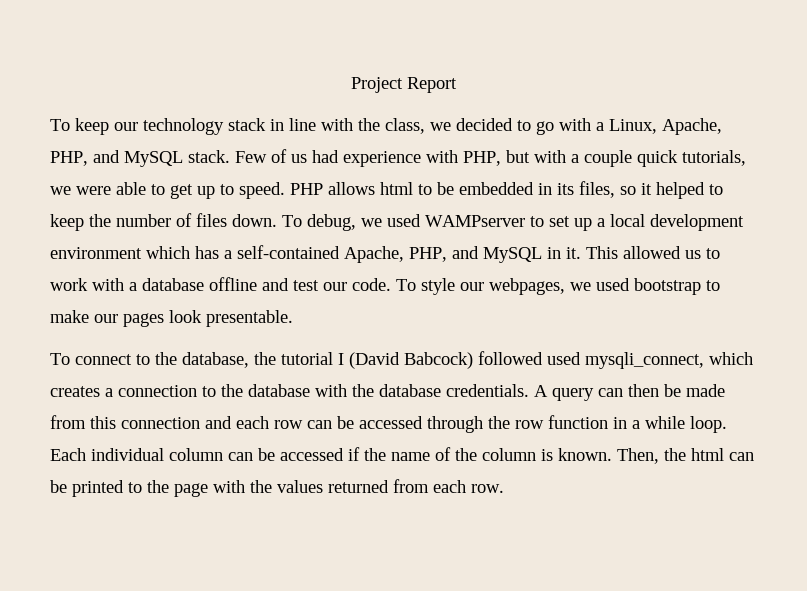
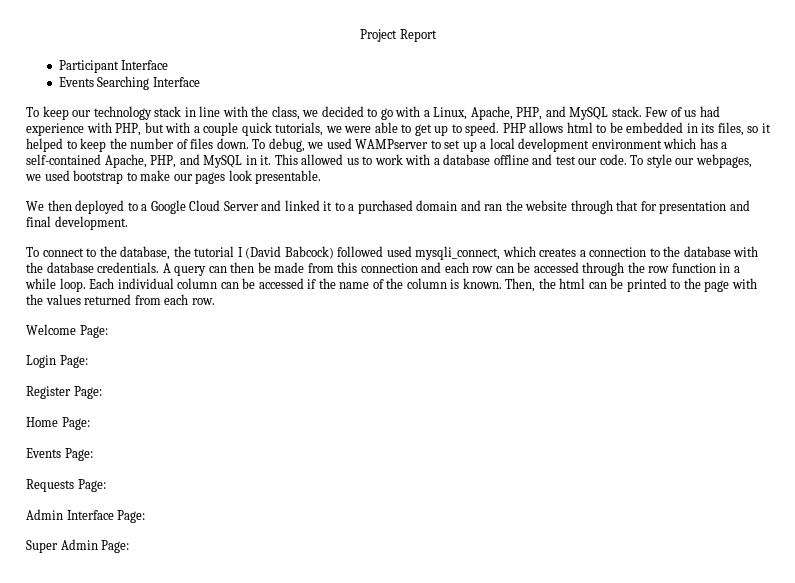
+ Participant Interface
+ Events Searching Interface
+ We then deployed to a Google Cloud Server and linked it to a purchased domain and ran the website through that for presentation and final development.
+ Welcome Page:
+ Login Page:
+ Register Page:
+ Home Page:
+ Events Page:
+ Requests Page:
+ Admin Interface Page:
+ Super Admin Page:

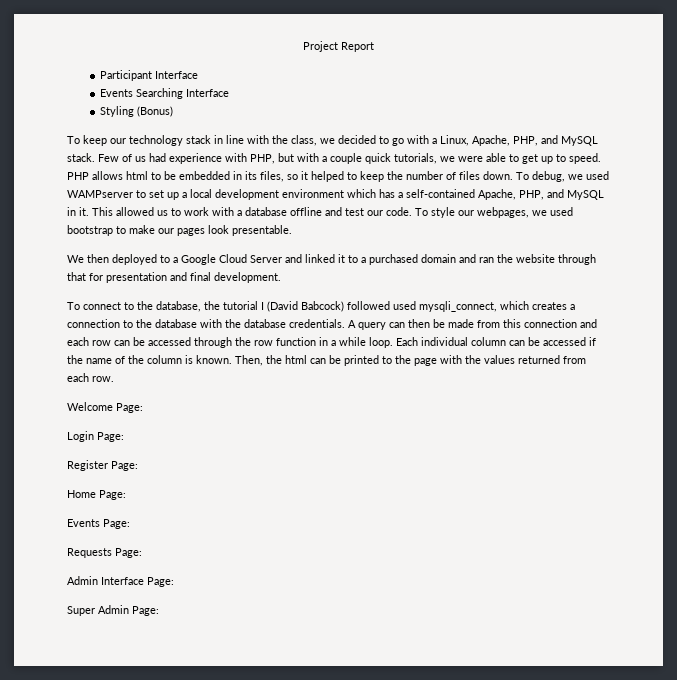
+ Styling (Bonus)

